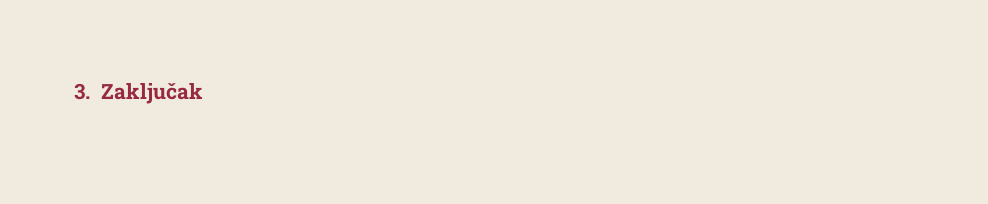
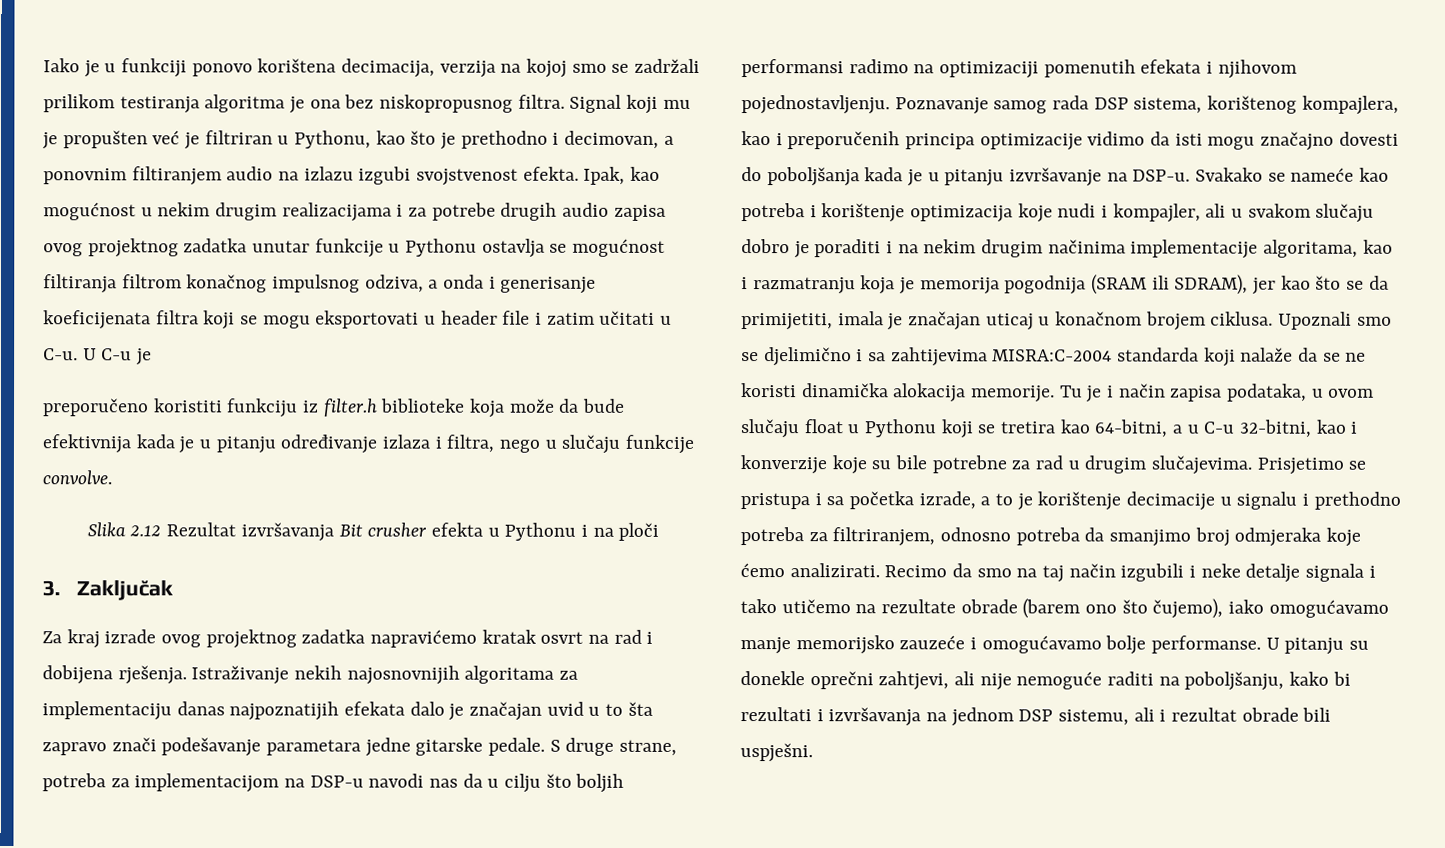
+ Iako je u funkciji ponovo korištena decimacija, verzija na kojoj smo se zadržali prilikom testiranja algoritma je ona bez niskopropusnog filtra. Signal koji mu je propušten već je filtriran u Pythonu, kao što je prethodno i decimovan, a ponovnim filtiranjem audio na izlazu izgubi svojstvenost efekta. Ipak, kao mogućnost u nekim drugim realizacijama i za potrebe drugih audio zapisa ovog projektnog zadatka unutar funkcije u Pythonu ostavlja se mogućnost filtiranja filtrom konačnog impulsnog odziva, a onda i generisanje koeficijenata filtra koji se mogu eksportovati u header file i zatim učitati u C-u. U C-u je
+ preporučeno koristiti funkciju iz filter.h biblioteke koja može da bude efektivnija kada je u pitanju određivanje izlaza i filtra, nego u slučaju funkcije convolve.
+ Slika 2.12 Rezultat izvršavanja Bit crusher efekta u Pythonu i na ploči
  3. Zaključak
+ Za kraj izrade ovog projektnog zadatka napravićemo kratak osvrt na rad i dobijena rješenja. Istraživanje nekih najosnovnijih algoritama za implementaciju danas najpoznatijih efekata dalo je značajan uvid u to šta zapravo znači podešavanje parametara jedne gitarske pedale. S druge strane, potreba za implementacijom na DSP-u navodi nas da u cilju što boljih performansi radimo na optimizaciji pomenutih efekata i njihovom pojednostavljenju. Poznavanje samog rada DSP sistema, korištenog kompajlera, kao i preporučenih principa optimizacije vidimo da isti mogu značajno dovesti do poboljšanja kada je u pitanju izvršavanje na DSP-u. Svakako se nameće kao potreba i korištenje optimizacija koje nudi i kompajler, ali u svakom slučaju dobro je poraditi i na nekim drugim načinima implementacije algoritama, kao i razmatranju koja je memorija pogodnija (SRAM ili SDRAM), jer kao što se da primijetiti, imala je značajan uticaj u konačnom brojem ciklusa. Upoznali smo se djelimično i sa zahtijevima MISRA:C-2004 standarda koji nalaže da se ne koristi dinamička alokacija memorije. Tu je i način zapisa podataka, u ovom slučaju float u Pythonu koji se tretira kao 64-bitni, a u C-u 32-bitni, kao i konverzije koje su bile potrebne za rad u drugim slučajevima. Prisjetimo se pristupa i sa početka izrade, a to je korištenje decimacije u signalu i prethodno potreba za filtriranjem, odnosno potreba da smanjimo broj odmjeraka koje ćemo analizirati. Recimo da smo na taj način izgubili i neke detalje signala i tako utičemo na rezultate obrade (barem ono što čujemo), iako omogućavamo manje memorijsko zauzeće i omogućavamo bolje performanse. U pitanju su donekle oprečni zahtjevi, ali nije nemoguće raditi na poboljšanju, kako bi rezultati i izvršavanja na jednom DSP sistemu, ali i rezultat obrade bili uspješni.

